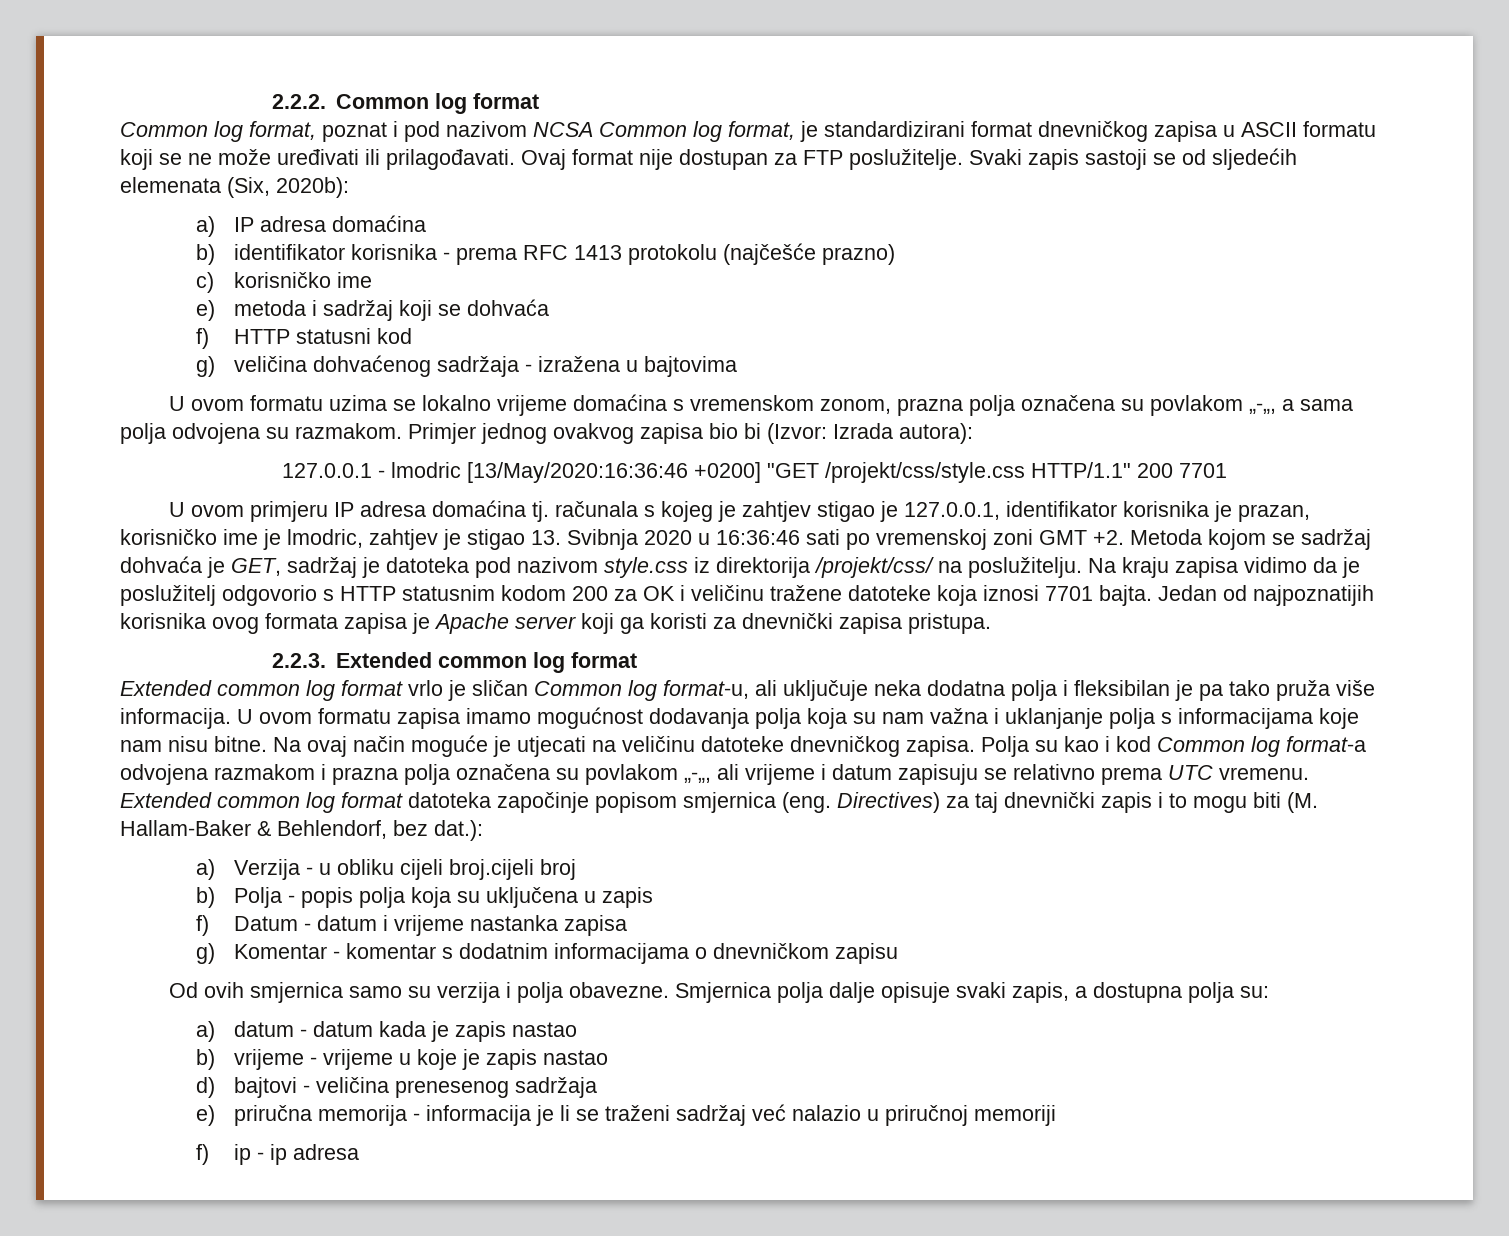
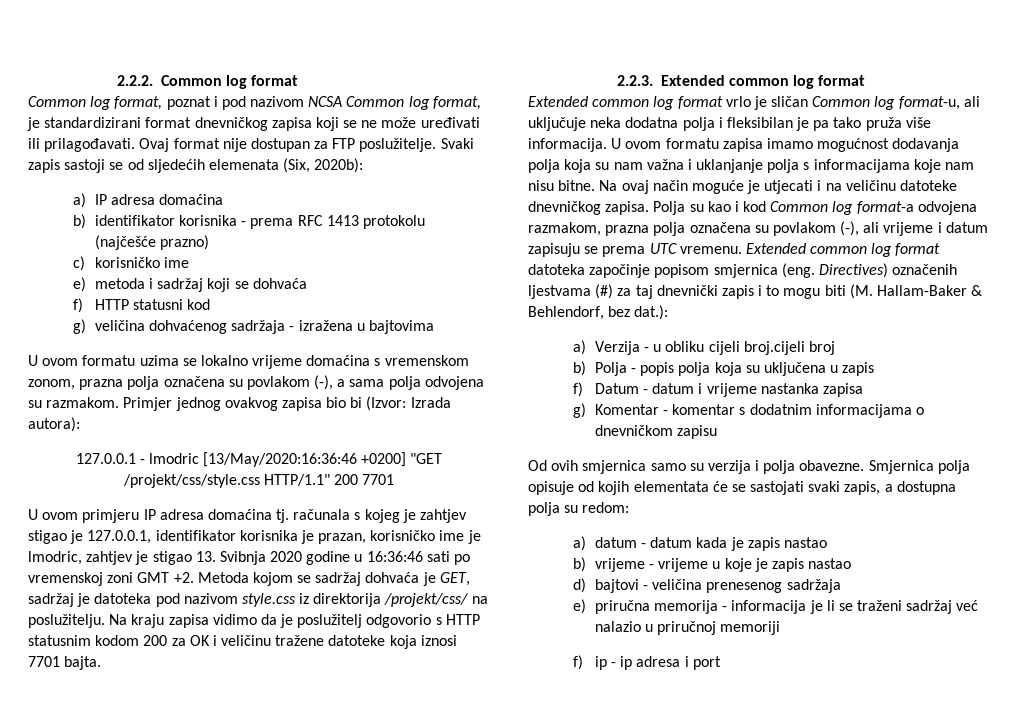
- Common log format, poznat i pod nazivom NCSA Common log format, je standardizirani format dnevničkog zapisa u ASCII formatu koji se ne može uređivati ili prilagođavati.
+ Common log format, poznat i pod nazivom NCSA Common log format, je standardizirani format dnevničkog zapisa koji se ne može uređivati ili prilagođavati.
- U ovom formatu uzima se lokalno vrijeme domaćina s vremenskom zonom, prazna polja označena su povlakom „-„, a sama polja odvojena su razmakom.
+ U ovom formatu uzima se lokalno vrijeme domaćina s vremenskom zonom, prazna polja označena su povlakom (-), a sama polja odvojena su razmakom.
- U ovom primjeru IP adresa domaćina tj. računala s kojeg je zahtjev stigao je 127.0.0.1, identifikator korisnika je prazan, korisničko ime je lmodric, zahtjev je stigao 13. Svibnja 2020 u 16:36:46 sati po vremenskoj zoni GMT +2.
+ U ovom primjeru IP adresa domaćina tj. računala s kojeg je zahtjev stigao je 127.0.0.1, identifikator korisnika je prazan, korisničko ime je lmodric, zahtjev je stigao 13. Svibnja 2020 godine u 16:36:46 sati po vremenskoj zoni GMT +2.
- Jedan od najpoznatijih korisnika ovog formata zapisa je Apache server koji ga koristi za dnevnički zapisa pristupa.
- Na ovaj način moguće je utjecati na veličinu datoteke dnevničkog zapisa.
+ Na ovaj način moguće je utjecati i na veličinu datoteke dnevničkog zapisa.
- Polja su kao i kod Common log format-a odvojena razmakom i prazna polja označena su povlakom „-„, ali vrijeme i datum zapisuju se relativno prema UTC vremenu.
+ Polja su kao i kod Common log format-a odvojena razmakom, prazna polja označena su povlakom (-), ali vrijeme i datum zapisuju se prema UTC vremenu.
- Directives) za taj dnevnički zapis i to mogu biti (M. Hallam-Baker & Behlendorf, bez dat.):
+ Directives) označenih ljestvama (#) za taj dnevnički zapis i to mogu biti (M. Hallam-Baker & Behlendorf, bez dat.):
- Smjernica polja dalje opisuje svaki zapis, a dostupna polja su:
+ Smjernica polja opisuje od kojih elementata će se sastojati svaki zapis, a dostupna polja su redom:
- f) ip - ip adresa
+ f) ip - ip adresa i port

